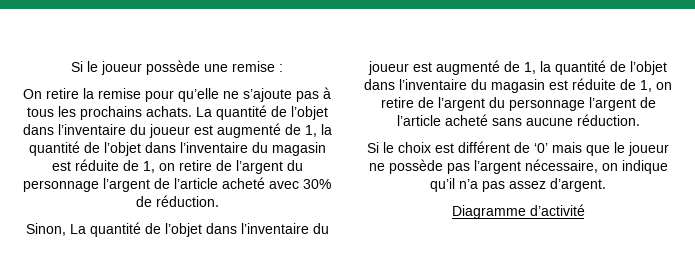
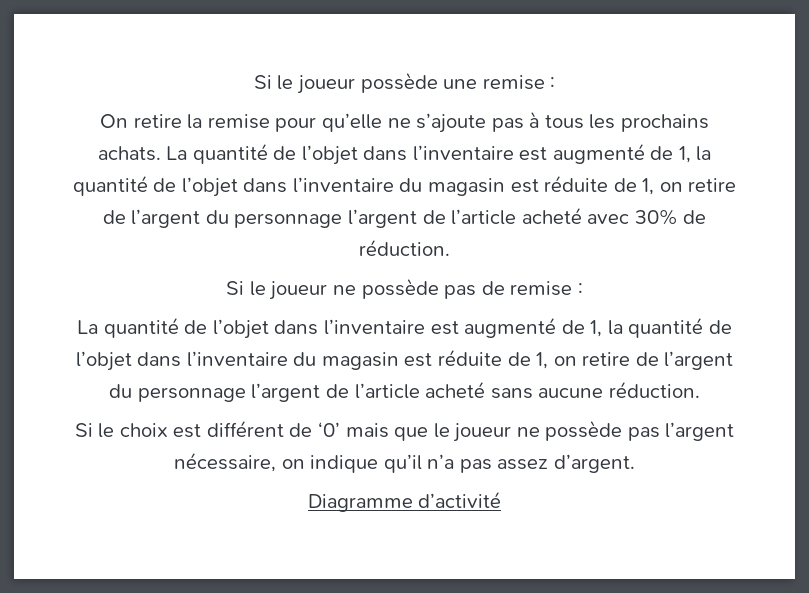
- La quantité de l’objet dans l’inventaire du joueur est augmenté de 1, la quantité de l’objet dans l’inventaire du magasin est réduite de 1, on retire de l’argent du personnage l’argent de l’article acheté avec 30% de réduction.
+ La quantité de l’objet dans l’inventaire est augmenté de 1, la quantité de l’objet dans l’inventaire du magasin est réduite de 1, on retire de l’argent du personnage l’argent de l’article acheté avec 30% de réduction.
- Sinon, La quantité de l’objet dans l’inventaire du joueur est augmenté de 1, la quantité de l’objet dans l’inventaire du magasin est réduite de 1, on retire de l’argent du personnage l’argent de l’article acheté sans aucune réduction.
+ Si le joueur ne possède pas de remise :
+ La quantité de l’objet dans l’inventaire est augmenté de 1, la quantité de l’objet dans l’inventaire du magasin est réduite de 1, on retire de l’argent du personnage l’argent de l’article acheté sans aucune réduction.

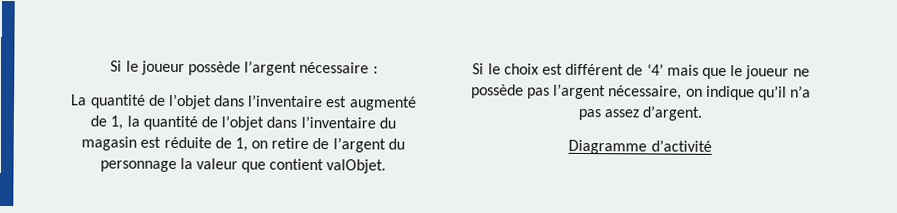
- Si le joueur possède une remise :
- On retire la remise pour qu’elle ne s’ajoute pas à tous les prochains achats. La quantité de l’objet dans l’inventaire est augmenté de 1, la quantité de l’objet dans l’inventaire du magasin est réduite de 1, on retire de l’argent du personnage l’argent de l’article acheté avec 30% de réduction.
- Si le joueur ne possède pas de remise :
+ Si le joueur possède l’argent nécessaire :
- La quantité de l’objet dans l’inventaire est augmenté de 1, la quantité de l’objet dans l’inventaire du magasin est réduite de 1, on retire de l’argent du personnage l’argent de l’article acheté sans aucune réduction.
+ La quantité de l’objet dans l’inventaire est augmenté de 1, la quantité de l’objet dans l’inventaire du magasin est réduite de 1, on retire de l’argent du personnage la valeur que contient valObjet.
- Si le choix est différent de ‘0’ mais que le joueur ne possède pas l’argent nécessaire, on indique qu’il n’a pas assez d’argent.
+ Si le choix est différent de ‘4’ mais que le joueur ne possède pas l’argent nécessaire, on indique qu’il n’a pas assez d’argent.

